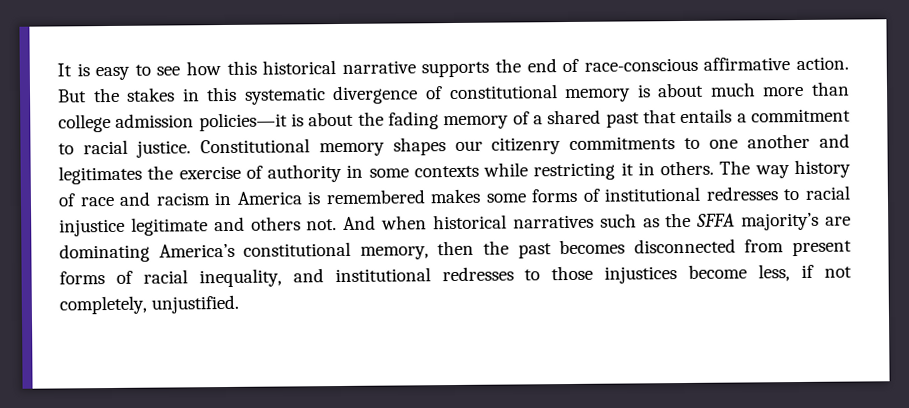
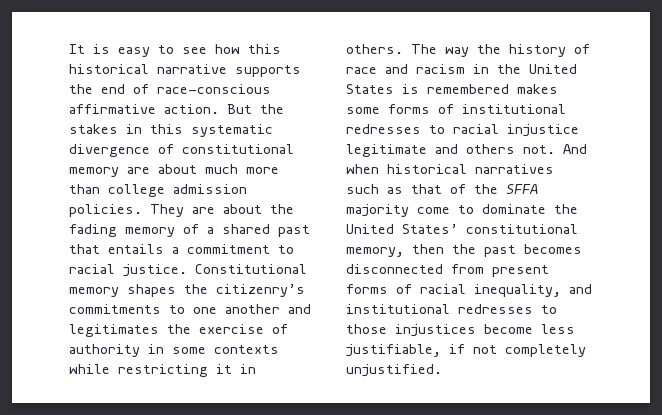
- But the stakes in this systematic divergence of constitutional memory is about much more than college admission policies—it is about the fading memory of a shared past that entails a commitment to racial justice.
+ But the stakes in this systematic divergence of constitutional memory are about much more than college admission policies. They are about the fading memory of a shared past that entails a commitment to racial justice.
- Constitutional memory shapes our citizenry commitments to one another and legitimates the exercise of authority in some contexts while restricting it in others.
+ Constitutional memory shapes the citizenry’s commitments to one another and legitimates the exercise of authority in some contexts while restricting it in others.
- The way history of race and racism in America is remembered makes some forms of institutional redresses to racial injustice legitimate and others not.
+ The way the history of race and racism in the United States is remembered makes some forms of institutional redresses to racial injustice legitimate and others not.
- And when historical narratives such as the SFFA majority’s are dominating America’s constitutional memory, then the past becomes disconnected from present forms of racial inequality, and institutional redresses to those injustices become less, if not completely, unjustified.
+ And when historical narratives such as that of the SFFA majority come to dominate the United States’ constitutional memory, then the past becomes disconnected from present forms of racial inequality, and institutional redresses to those injustices become less justifiable, if not completely unjustified.

